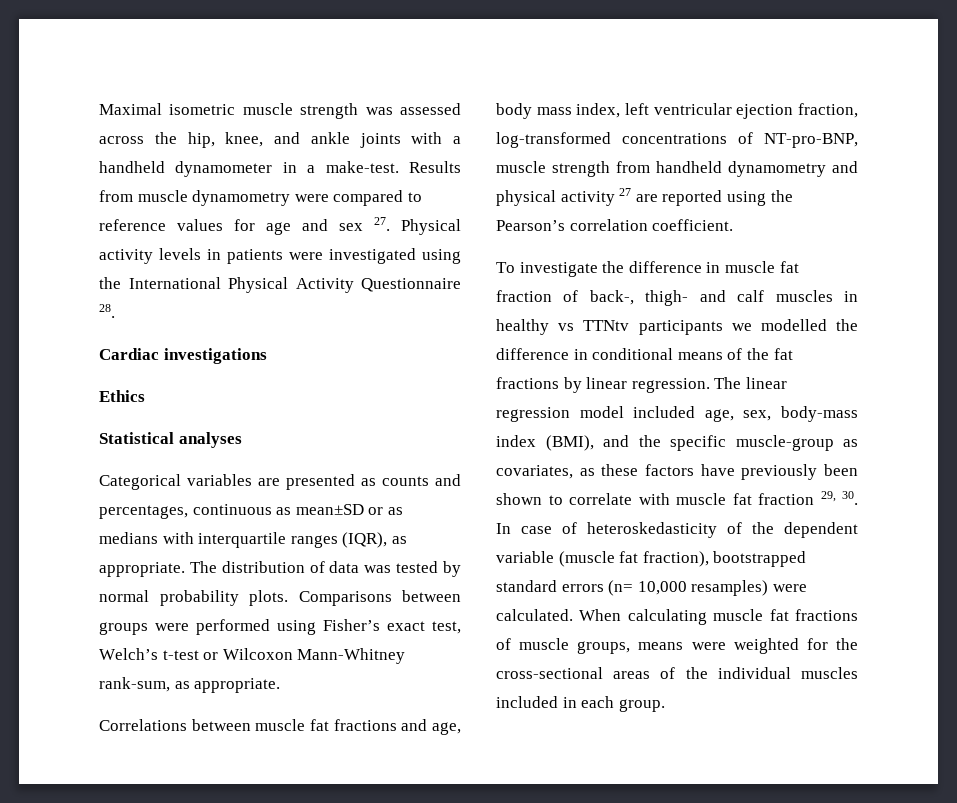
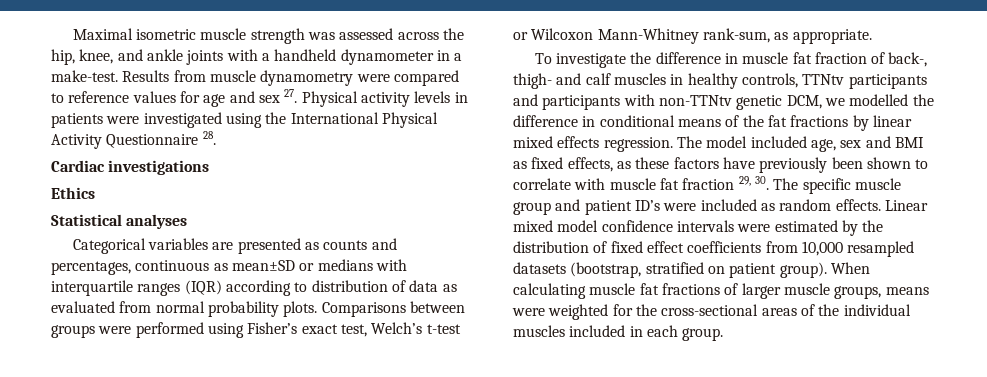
- Categorical variables are presented as counts and percentages, continuous as mean±SD or as medians with interquartile ranges (IQR), as appropriate. The distribution of data was tested by normal probability plots.
+ Categorical variables are presented as counts and percentages, continuous as mean±SD or medians with interquartile ranges (IQR) according to distribution of data as evaluated from normal probability plots.
- Correlations between muscle fat fractions and age, body mass index, left ventricular ejection fraction, log-transformed concentrations of NT-pro-BNP, muscle strength from handheld dynamometry and physical activity 27 are reported using the Pearson’s correlation coefficient.
- To investigate the difference in muscle fat fraction of back-, thigh- and calf muscles in healthy vs TTNtv participants we modelled the difference in conditional means of the fat fractions by linear regression. The linear regression model included age, sex, body-mass index (BMI), and the specific muscle-group as covariates, as these factors have previously been shown to correlate with muscle fat fraction 29, 30. In case of heteroskedasticity of the dependent variable (muscle fat fraction), bootstrapped standard errors (n= 10,000 resamples) were calculated.
+ To investigate the difference in muscle fat fraction of back-, thigh- and calf muscles in healthy controls, TTNtv participants and participants with non-TTNtv genetic DCM, we modelled the difference in conditional means of the fat fractions by linear mixed effects regression. The model included age, sex and BMI as fixed effects, as these factors have previously been shown to correlate with muscle fat fraction 29, 30. The specific muscle group and patient ID’s were included as random effects. Linear mixed model confidence intervals were estimated by the distribution of fixed effect coefficients from 10,000 resampled datasets (bootstrap, stratified on patient group).
- When calculating muscle fat fractions of muscle groups, means were weighted for the cross-sectional areas of the individual muscles included in each group.
+ When calculating muscle fat fractions of larger muscle groups, means were weighted for the cross-sectional areas of the individual muscles included in each group.

